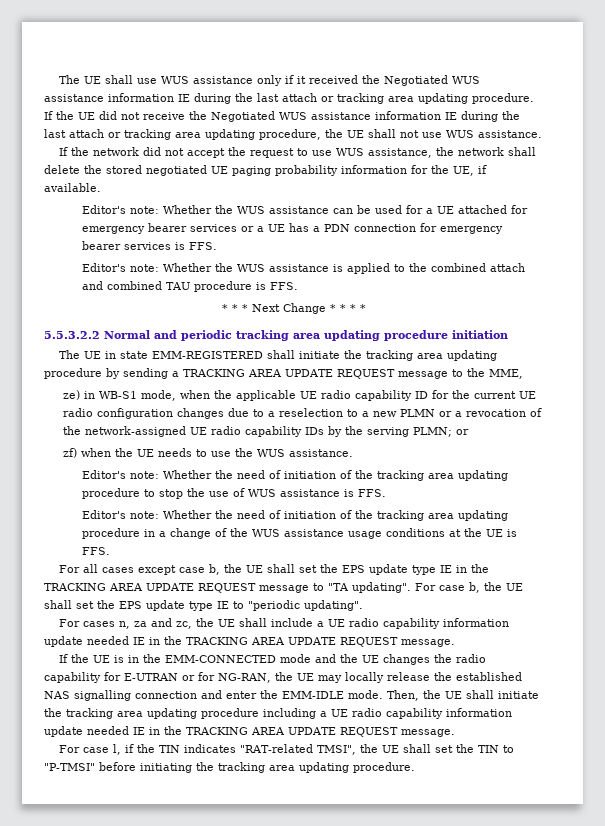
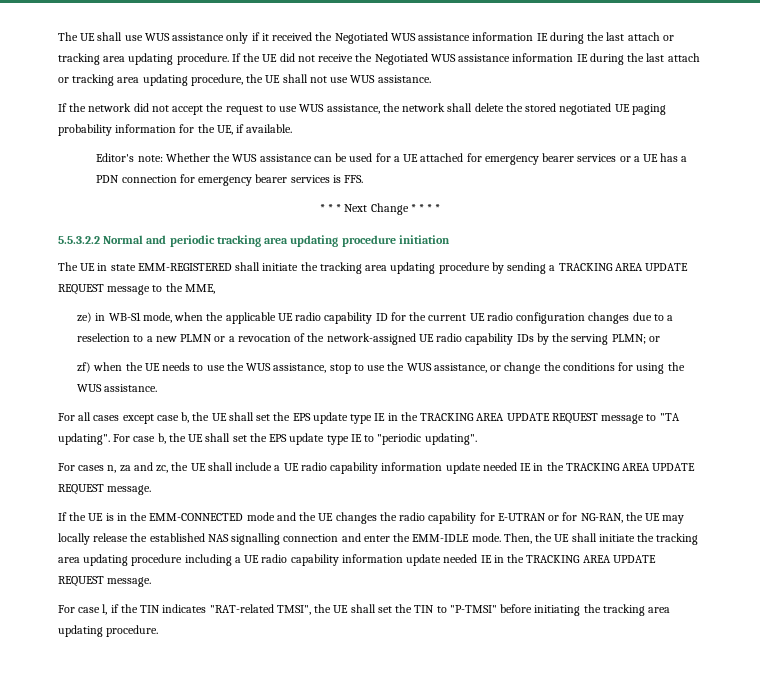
- Editor's note: Whether the WUS assistance is applied to the combined attach and combined TAU procedure is FFS.
- zf) when the UE needs to use the WUS assistance.
- Editor's note: Whether the need of initiation of the tracking area updating procedure to stop the use of WUS assistance is FFS.
- Editor's note: Whether the need of initiation of the tracking area updating procedure in a change of the WUS assistance usage conditions at the UE is FFS.
+ zf) when the UE needs to use the WUS assistance, stop to use the WUS assistance, or change the conditions for using the WUS assistance.

